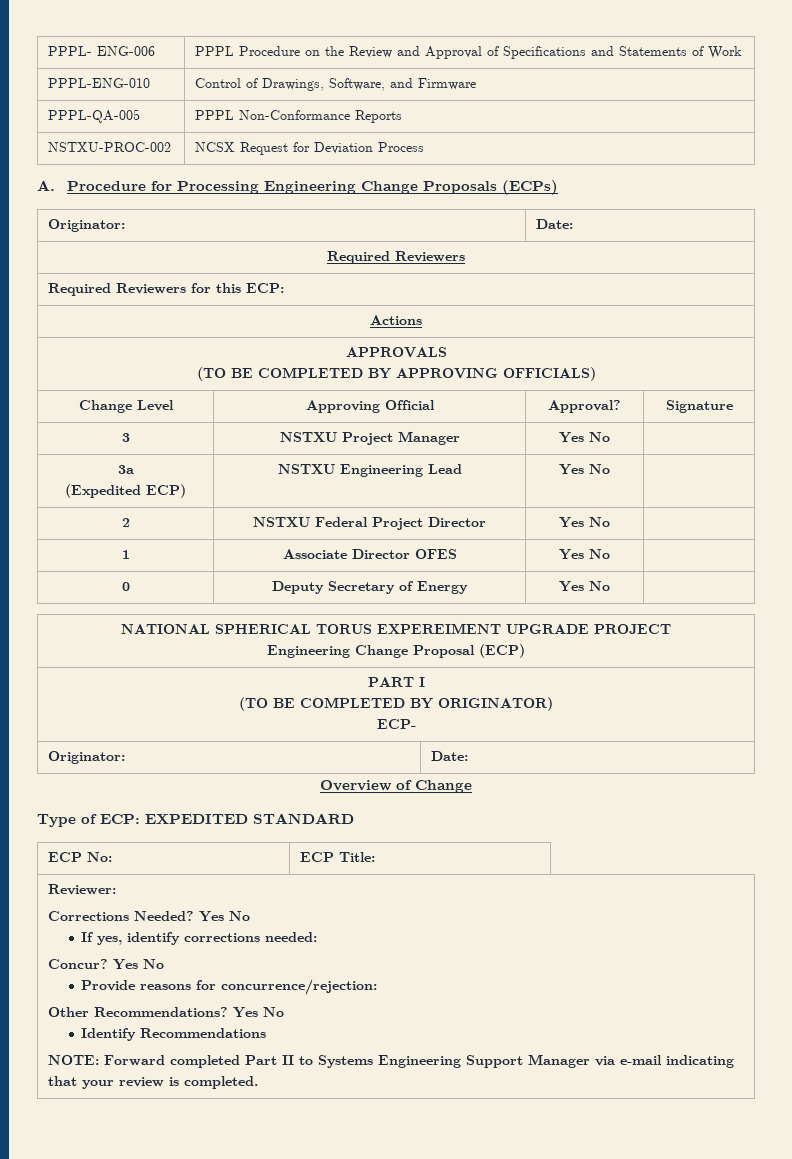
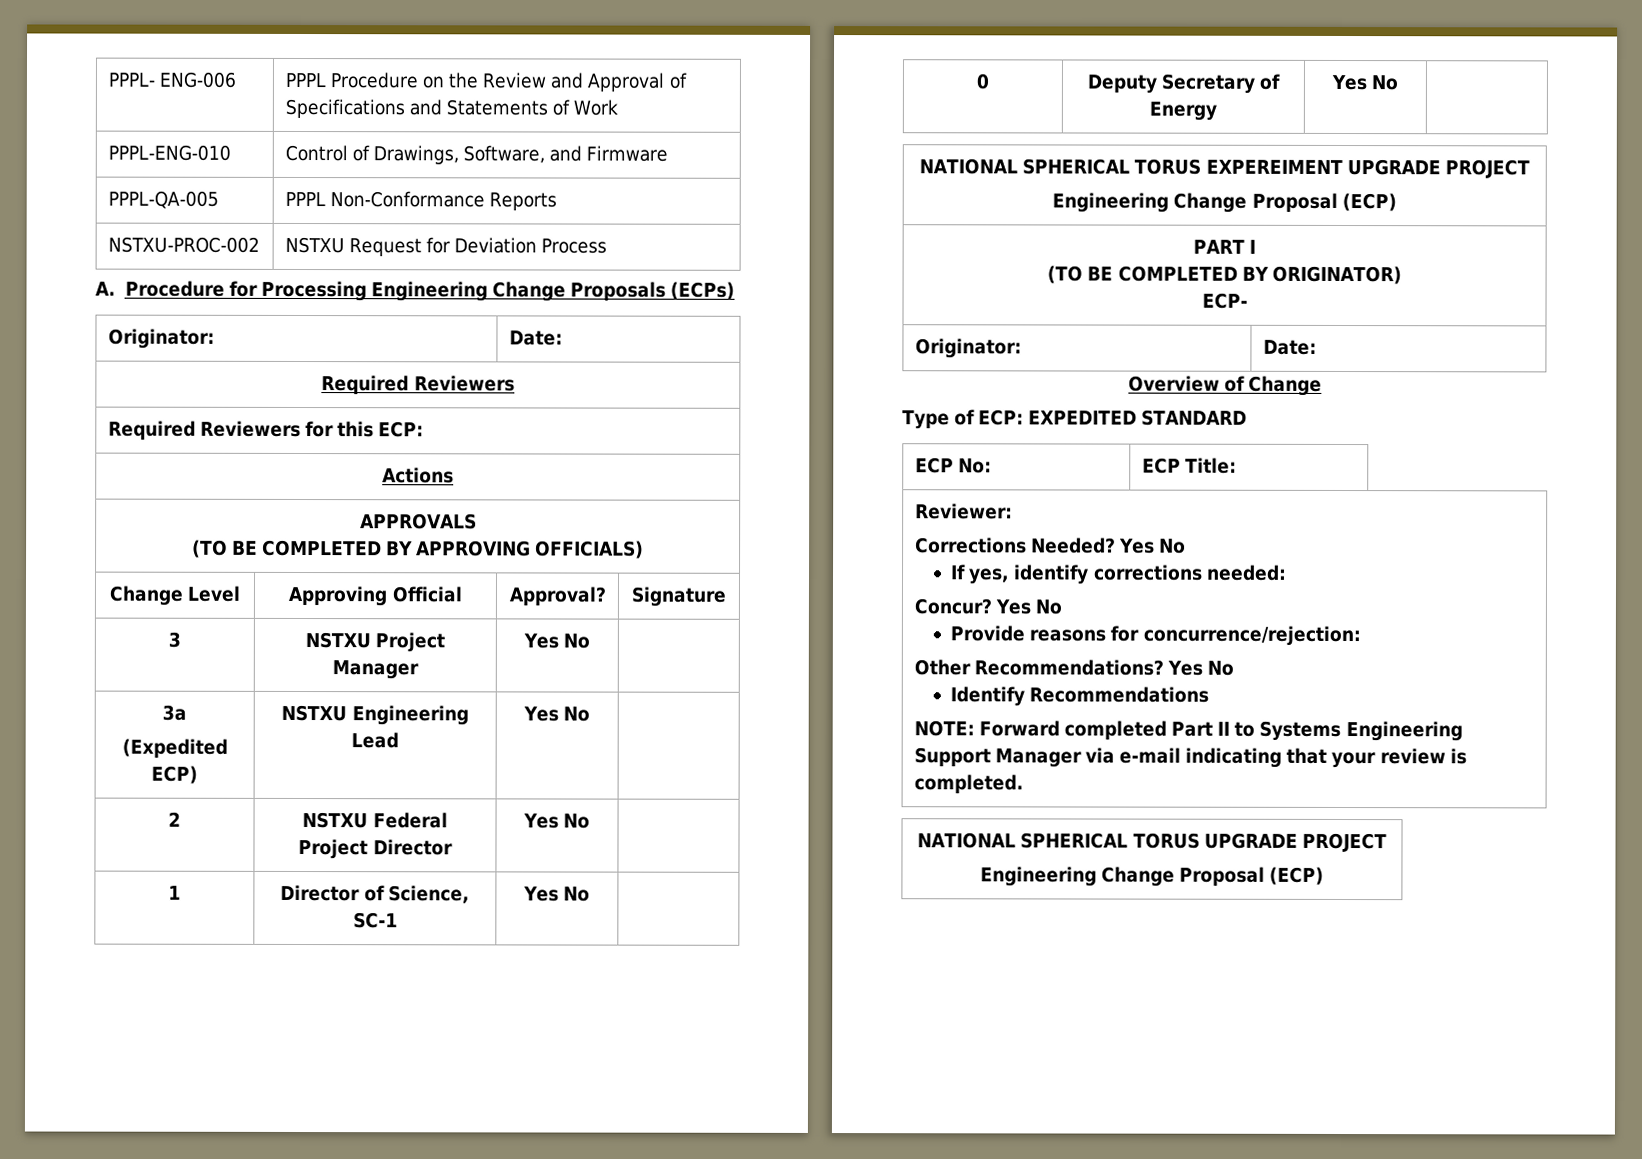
- NSTXU-PROC-002 | NCSX Request for Deviation Process
+ NSTXU-PROC-002 | NSTXU Request for Deviation Process
- 1 | Associate Director OFES | Yes No |
+ 1 | Director of Science, SC-1 | Yes No |
+ NATIONAL SPHERICAL TORUS UPGRADE PROJECT
+ Engineering Change Proposal (ECP)

